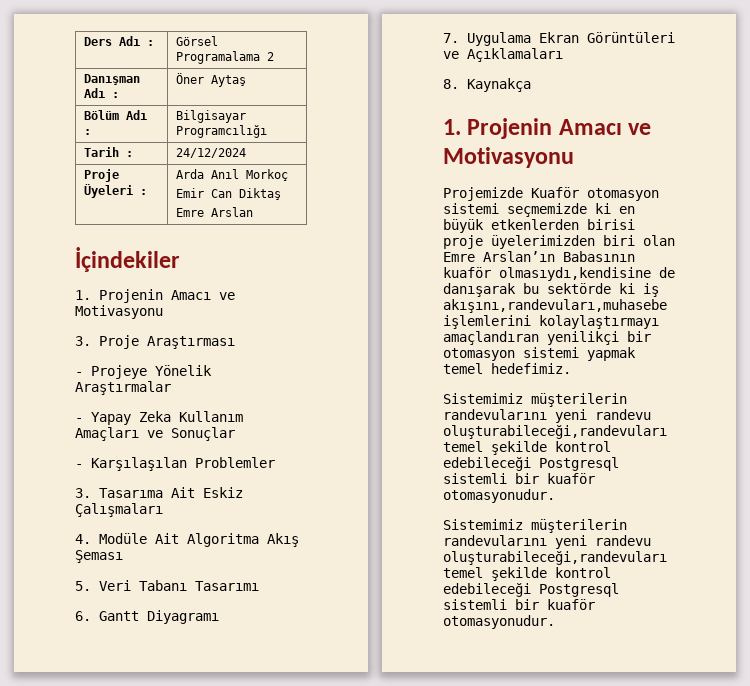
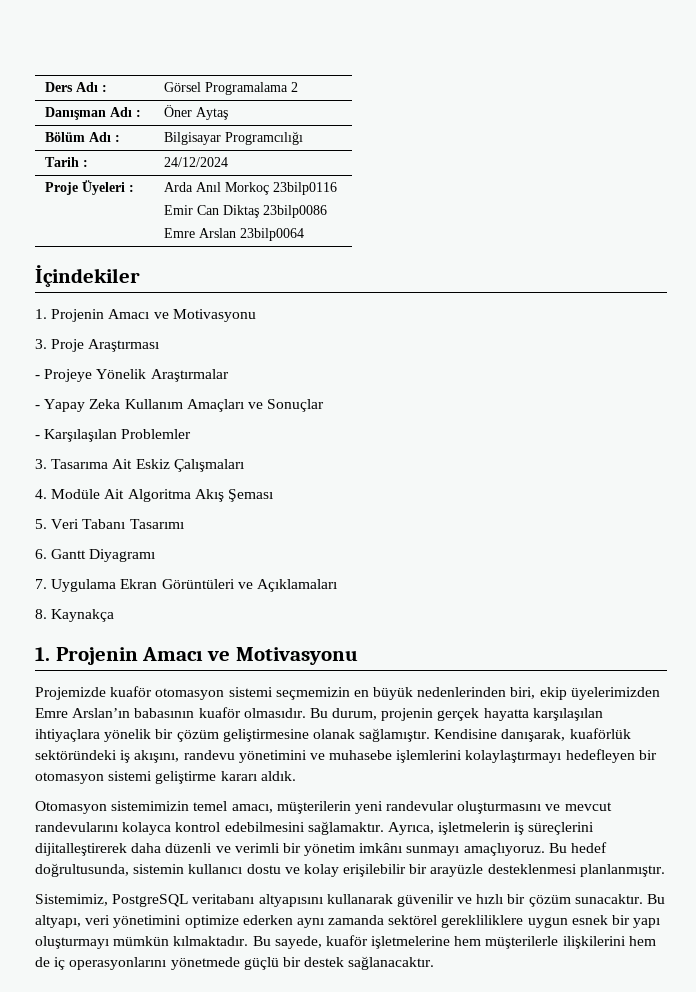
- Proje Üyeleri : | Arda Anıl Morkoç
- Emir Can Diktaş
- Emre Arslan
+ Proje Üyeleri : | Arda Anıl Morkoç 23bilp0116
+ Emir Can Diktaş 23bilp0086
+ Emre Arslan 23bilp0064
- Projemizde Kuaför otomasyon sistemi seçmemizde ki en büyük etkenlerden birisi proje üyelerimizden biri olan Emre Arslan’ın Babasının kuaför olmasıydı,kendisine de danışarak bu sektörde ki iş akışını,randevuları,muhasebe işlemlerini kolaylaştırmayı amaçlandıran yenilikçi bir otomasyon sistemi yapmak temel hedefimiz.
- Sistemimiz müşterilerin randevularını yeni randevu oluşturabileceği,randevuları temel şekilde kontrol edebileceği Postgresql sistemli bir kuaför otomasyonudur.
- Sistemimiz müşterilerin randevularını yeni randevu oluşturabileceği,randevuları temel şekilde kontrol edebileceği Postgresql sistemli bir kuaför otomasyonudur.
+ Projemizde kuaför otomasyon sistemi seçmemizin en büyük nedenlerinden biri, ekip üyelerimizden Emre Arslan’ın babasının kuaför olmasıdır. Bu durum, projenin gerçek hayatta karşılaşılan ihtiyaçlara yönelik bir çözüm geliştirmesine olanak sağlamıştır. Kendisine danışarak, kuaförlük sektöründeki iş akışını, randevu yönetimini ve muhasebe işlemlerini kolaylaştırmayı hedefleyen bir otomasyon sistemi geliştirme kararı aldık.
+ Otomasyon sistemimizin temel amacı, müşterilerin yeni randevular oluşturmasını ve mevcut randevularını kolayca kontrol edebilmesini sağlamaktır. Ayrıca, işletmelerin iş süreçlerini dijitalleştirerek daha düzenli ve verimli bir yönetim imkânı sunmayı amaçlıyoruz. Bu hedef doğrultusunda, sistemin kullanıcı dostu ve kolay erişilebilir bir arayüzle desteklenmesi planlanmıştır.
+ Sistemimiz, PostgreSQL veritabanı altyapısını kullanarak güvenilir ve hızlı bir çözüm sunacaktır. Bu altyapı, veri yönetimini optimize ederken aynı zamanda sektörel gerekliliklere uygun esnek bir yapı oluşturmayı mümkün kılmaktadır. Bu sayede, kuaför işletmelerine hem müşterilerle ilişkilerini hem de iç operasyonlarını yönetmede güçlü bir destek sağlanacaktır.

